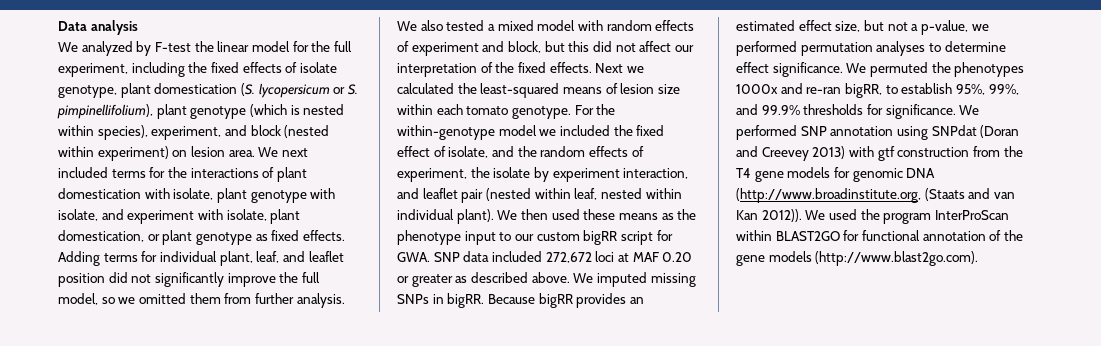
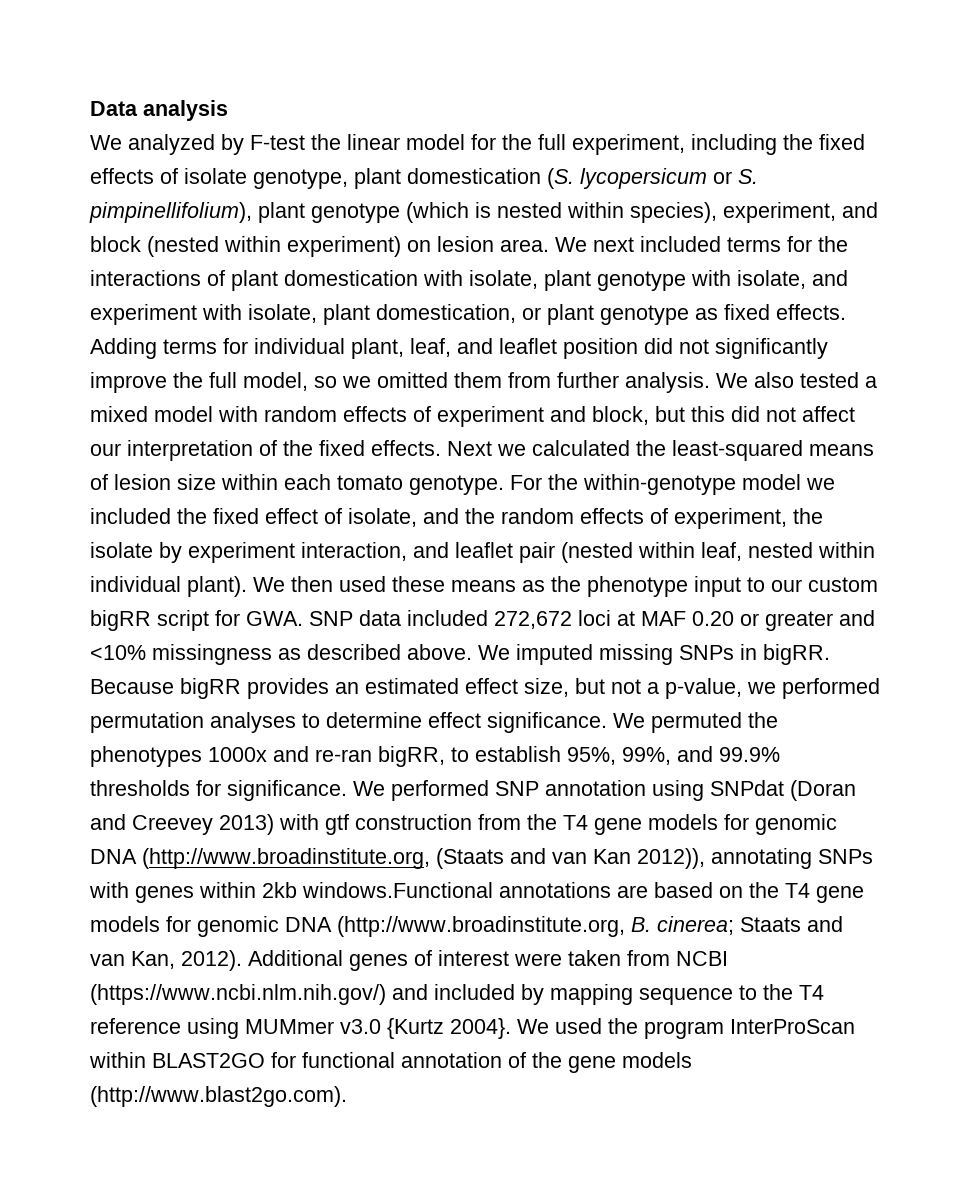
- We then used these means as the phenotype input to our custom bigRR script for GWA. SNP data included 272,672 loci at MAF 0.20 or greater as described above.
+ We then used these means as the phenotype input to our custom bigRR script for GWA. SNP data included 272,672 loci at MAF 0.20 or greater and <10% missingness as described above.
- We performed SNP annotation using SNPdat (Doran and Creevey 2013) with gtf construction from the T4 gene models for genomic DNA (http://www.broadinstitute.org, (Staats and van Kan 2012)).
+ We performed SNP annotation using SNPdat (Doran and Creevey 2013) with gtf construction from the T4 gene models for genomic DNA (http://www.broadinstitute.org, (Staats and van Kan 2012)), annotating SNPs with genes within 2kb windows.Functional annotations are based on the T4 gene models for genomic DNA (http://www.broadinstitute.org, B. cinerea; Staats and van Kan, 2012). Additional genes of interest were taken from NCBI (https://www.ncbi.nlm.nih.gov/) and included by mapping sequence to the T4 reference using MUMmer v3.0 {Kurtz 2004}.

